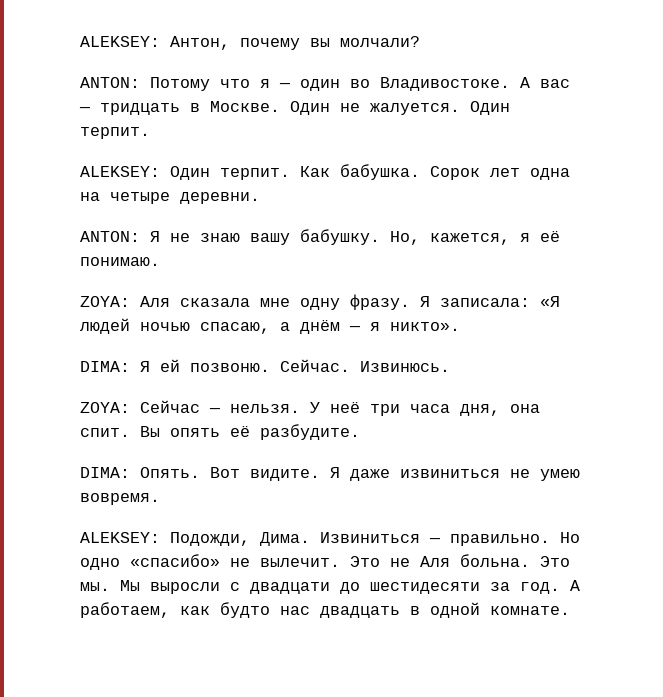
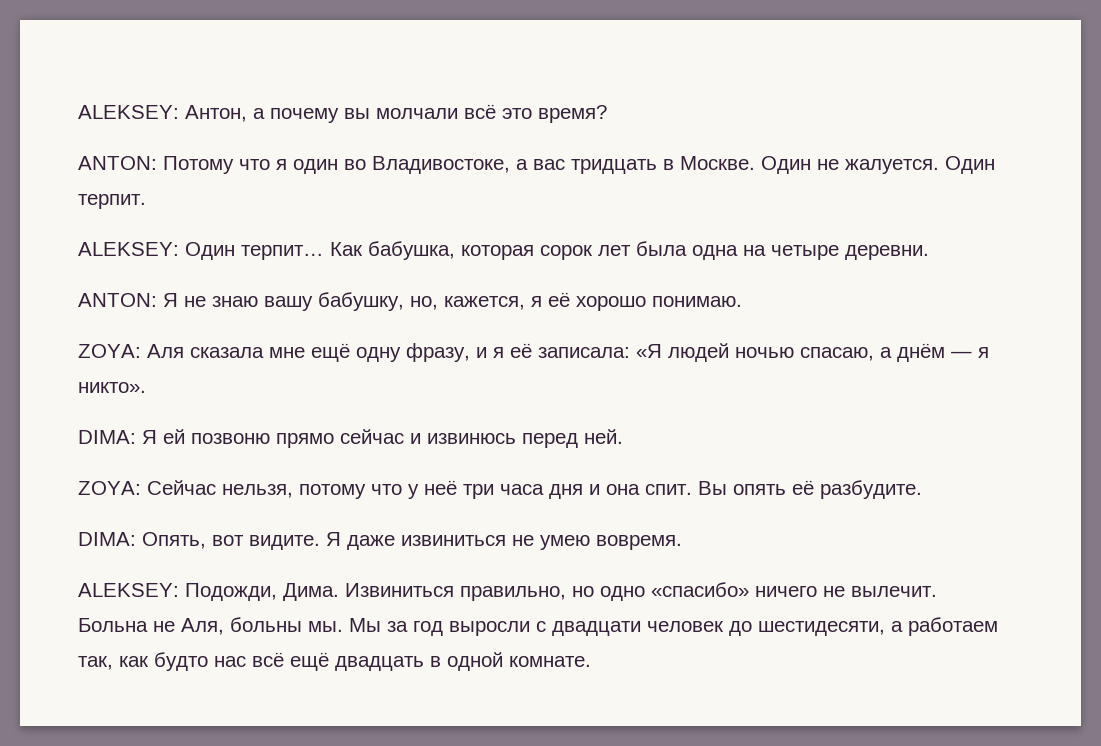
- ALEKSEY: Антон, почему вы молчали?
+ ALEKSEY: Антон, а почему вы молчали всё это время?
- ANTON: Потому что я — один во Владивостоке. А вас — тридцать в Москве.
+ ANTON: Потому что я один во Владивостоке, а вас тридцать в Москве.
- ALEKSEY: Один терпит. Как бабушка. Сорок лет одна на четыре деревни.
+ ALEKSEY: Один терпит… Как бабушка, которая сорок лет была одна на четыре деревни.
- ANTON: Я не знаю вашу бабушку. Но, кажется, я её понимаю.
+ ANTON: Я не знаю вашу бабушку, но, кажется, я её хорошо понимаю.
- ZOYA: Аля сказала мне одну фразу. Я записала: «Я людей ночью спасаю, а днём — я никто».
+ ZOYA: Аля сказала мне ещё одну фразу, и я её записала: «Я людей ночью спасаю, а днём — я никто».
- DIMA: Я ей позвоню. Сейчас. Извинюсь.
- ZOYA: Сейчас — нельзя. У неё три часа дня, она спит.
+ DIMA: Я ей позвоню прямо сейчас и извинюсь перед ней.
+ ZOYA: Сейчас нельзя, потому что у неё три часа дня и она спит.
- DIMA: Опять. Вот видите.
+ DIMA: Опять, вот видите.
- Извиниться — правильно. Но одно «спасибо» не вылечит.
+ Извиниться правильно, но одно «спасибо» ничего не вылечит.
- Это не Аля больна. Это мы. Мы выросли с двадцати до шестидесяти за год. А работаем, как будто нас двадцать в одной комнате.
+ Больна не Аля, больны мы. Мы за год выросли с двадцати человек до шестидесяти, а работаем так, как будто нас всё ещё двадцать в одной комнате.

